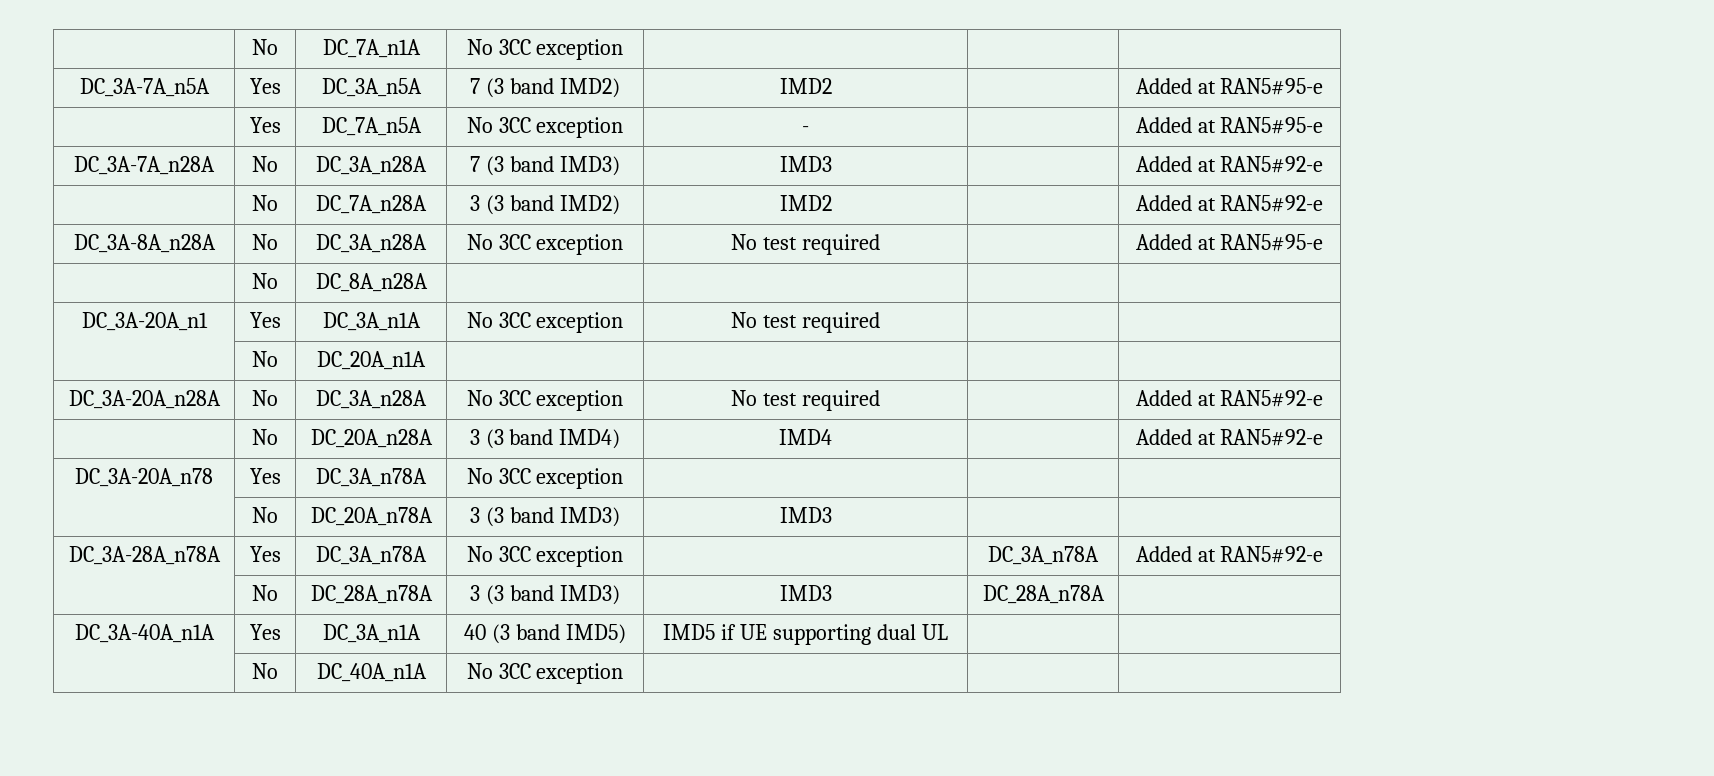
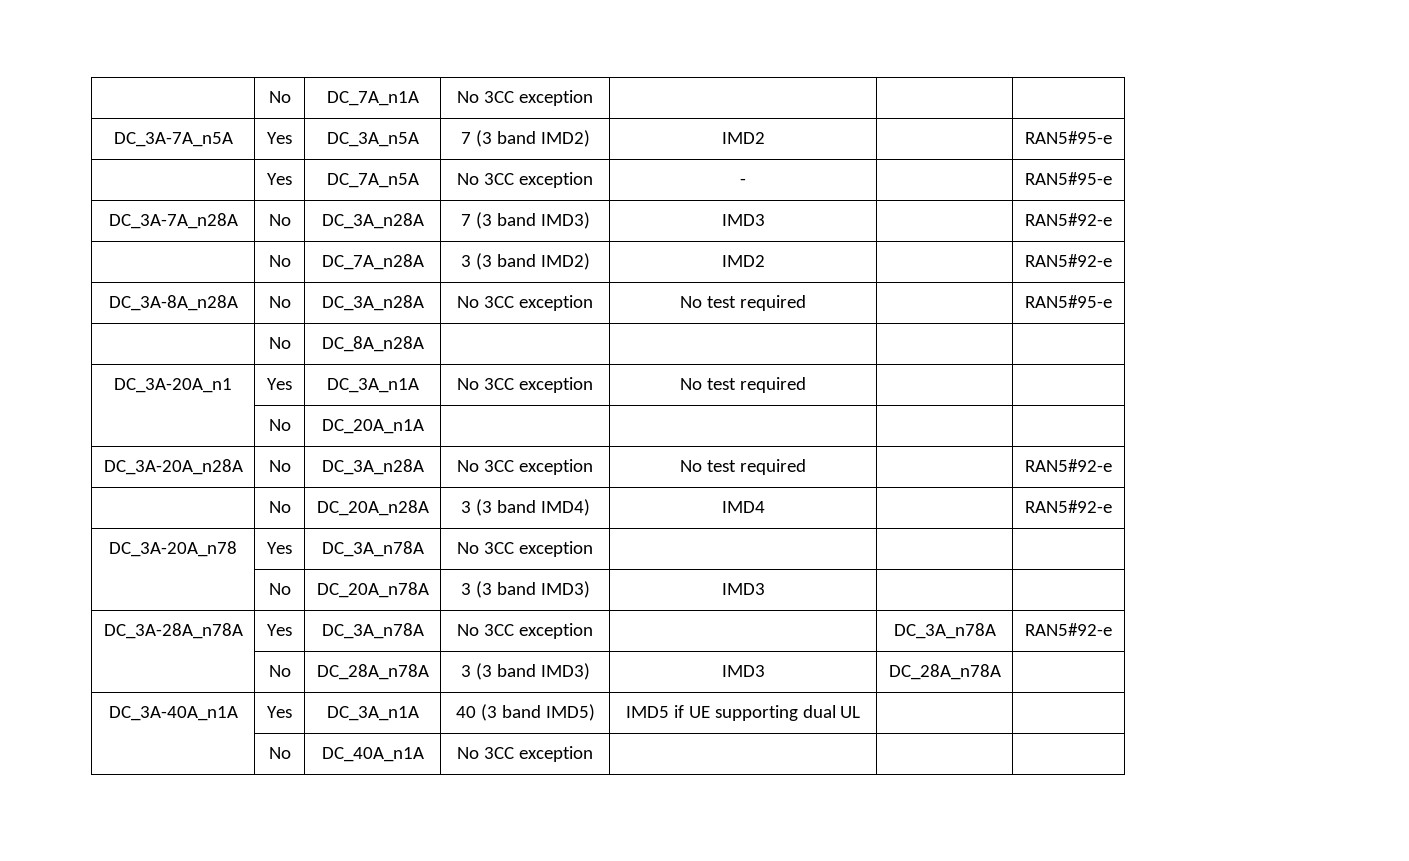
- DC_3A-7A_n5A | Yes | DC_3A_n5A | 7 (3 band IMD2) | IMD2 | | Added at RAN5#95-e
+ DC_3A-7A_n5A | Yes | DC_3A_n5A | 7 (3 band IMD2) | IMD2 | | RAN5#95-e
- | Yes | DC_7A_n5A | No 3CC exception | - | | Added at RAN5#95-e
+ | Yes | DC_7A_n5A | No 3CC exception | - | | RAN5#95-e
- DC_3A-7A_n28A | No | DC_3A_n28A | 7 (3 band IMD3) | IMD3 | | Added at RAN5#92-e
+ DC_3A-7A_n28A | No | DC_3A_n28A | 7 (3 band IMD3) | IMD3 | | RAN5#92-e
- | No | DC_7A_n28A | 3 (3 band IMD2) | IMD2 | | Added at RAN5#92-e
+ | No | DC_7A_n28A | 3 (3 band IMD2) | IMD2 | | RAN5#92-e
- DC_3A-8A_n28A | No | DC_3A_n28A | No 3CC exception | No test required | | Added at RAN5#95-e
+ DC_3A-8A_n28A | No | DC_3A_n28A | No 3CC exception | No test required | | RAN5#95-e
- DC_3A-20A_n28A | No | DC_3A_n28A | No 3CC exception | No test required | | Added at RAN5#92-e
+ DC_3A-20A_n28A | No | DC_3A_n28A | No 3CC exception | No test required | | RAN5#92-e
- | No | DC_20A_n28A | 3 (3 band IMD4) | IMD4 | | Added at RAN5#92-e
+ | No | DC_20A_n28A | 3 (3 band IMD4) | IMD4 | | RAN5#92-e
- DC_3A-28A_n78A | Yes | DC_3A_n78A | No 3CC exception | | DC_3A_n78A | Added at RAN5#92-e
+ DC_3A-28A_n78A | Yes | DC_3A_n78A | No 3CC exception | | DC_3A_n78A | RAN5#92-e

